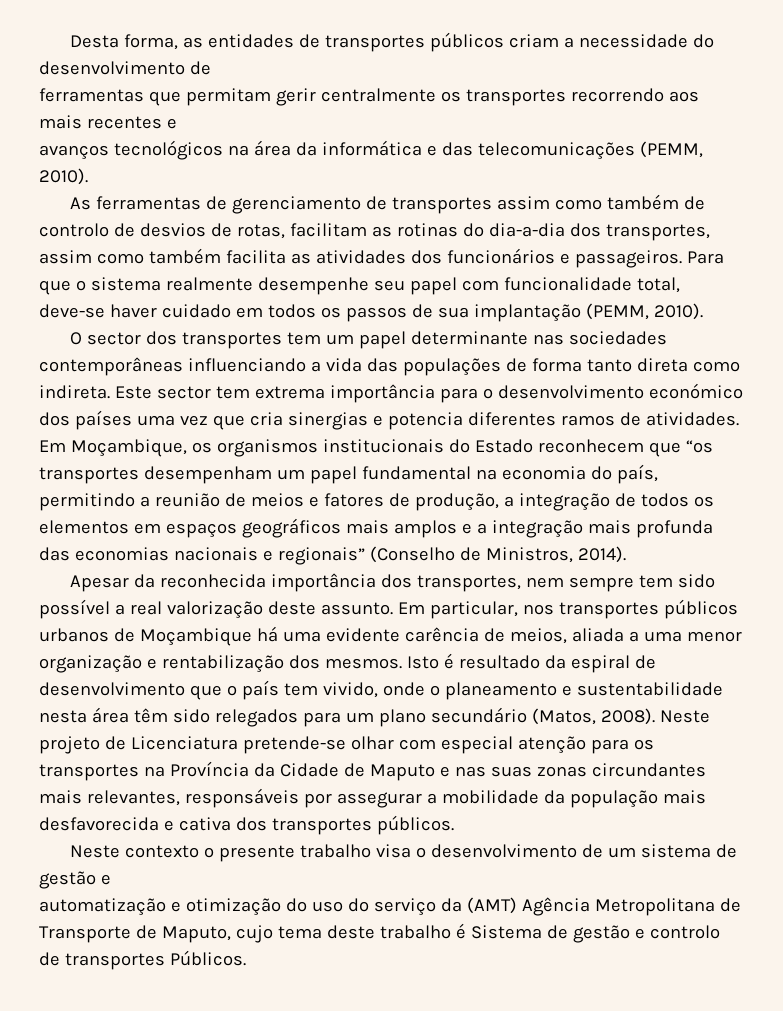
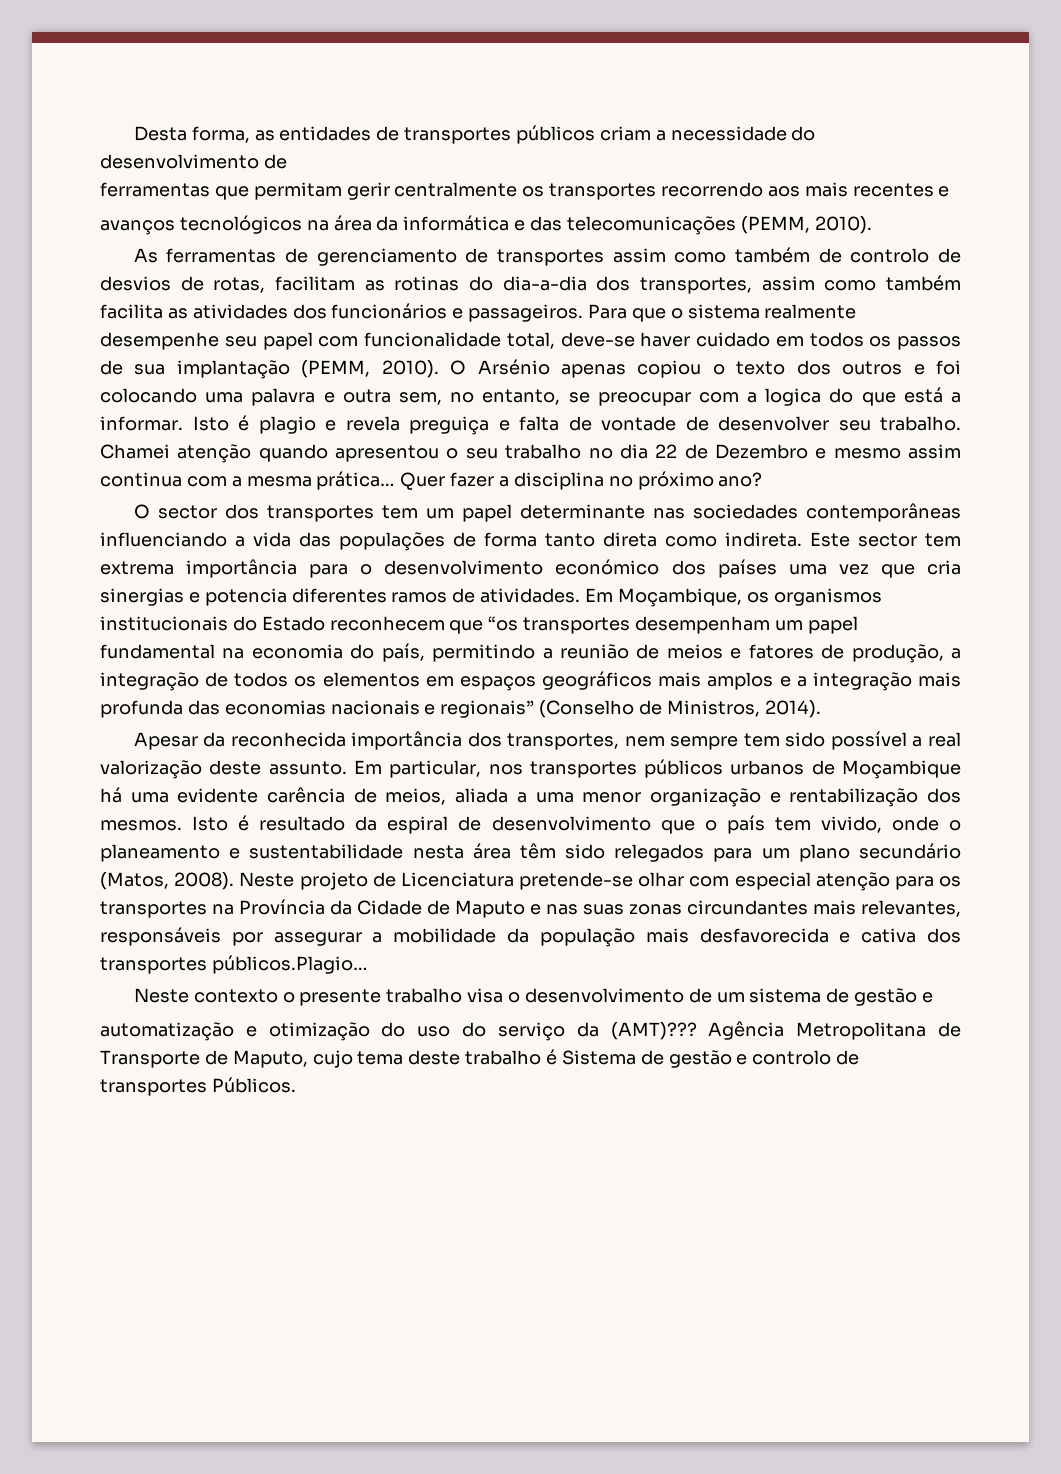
+ O Arsénio apenas copiou o texto dos outros e foi colocando uma palavra e outra sem, no entanto, se preocupar com a logica do que está a informar. Isto é plagio e revela preguiça e falta de vontade de desenvolver seu trabalho. Chamei atenção quando apresentou o seu trabalho no dia 22 de Dezembro e mesmo assim continua com a mesma prática… Quer fazer a disciplina no próximo ano?
- Neste projeto de Licenciatura pretende-se olhar com especial atenção para os transportes na Província da Cidade de Maputo e nas suas zonas circundantes mais relevantes, responsáveis por assegurar a mobilidade da população mais desfavorecida e cativa dos transportes públicos.
+ Neste projeto de Licenciatura pretende-se olhar com especial atenção para os transportes na Província da Cidade de Maputo e nas suas zonas circundantes mais relevantes, responsáveis por assegurar a mobilidade da população mais desfavorecida e cativa dos transportes públicos.Plagio…
- automatização e otimização do uso do serviço da (AMT) Agência Metropolitana de Transporte de Maputo, cujo tema deste trabalho é Sistema de gestão e controlo de transportes Públicos.
+ automatização e otimização do uso do serviço da (AMT)??? Agência Metropolitana de Transporte de Maputo, cujo tema deste trabalho é Sistema de gestão e controlo de transportes Públicos.

